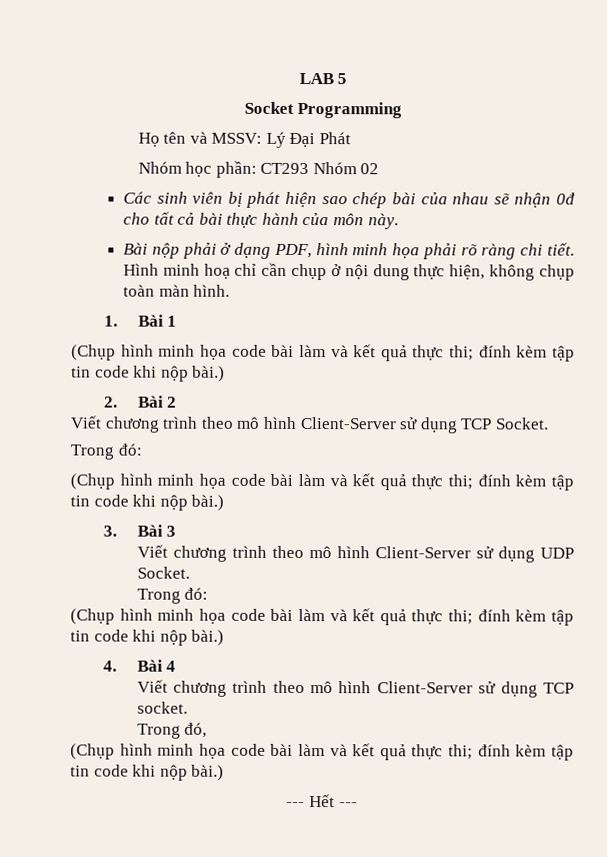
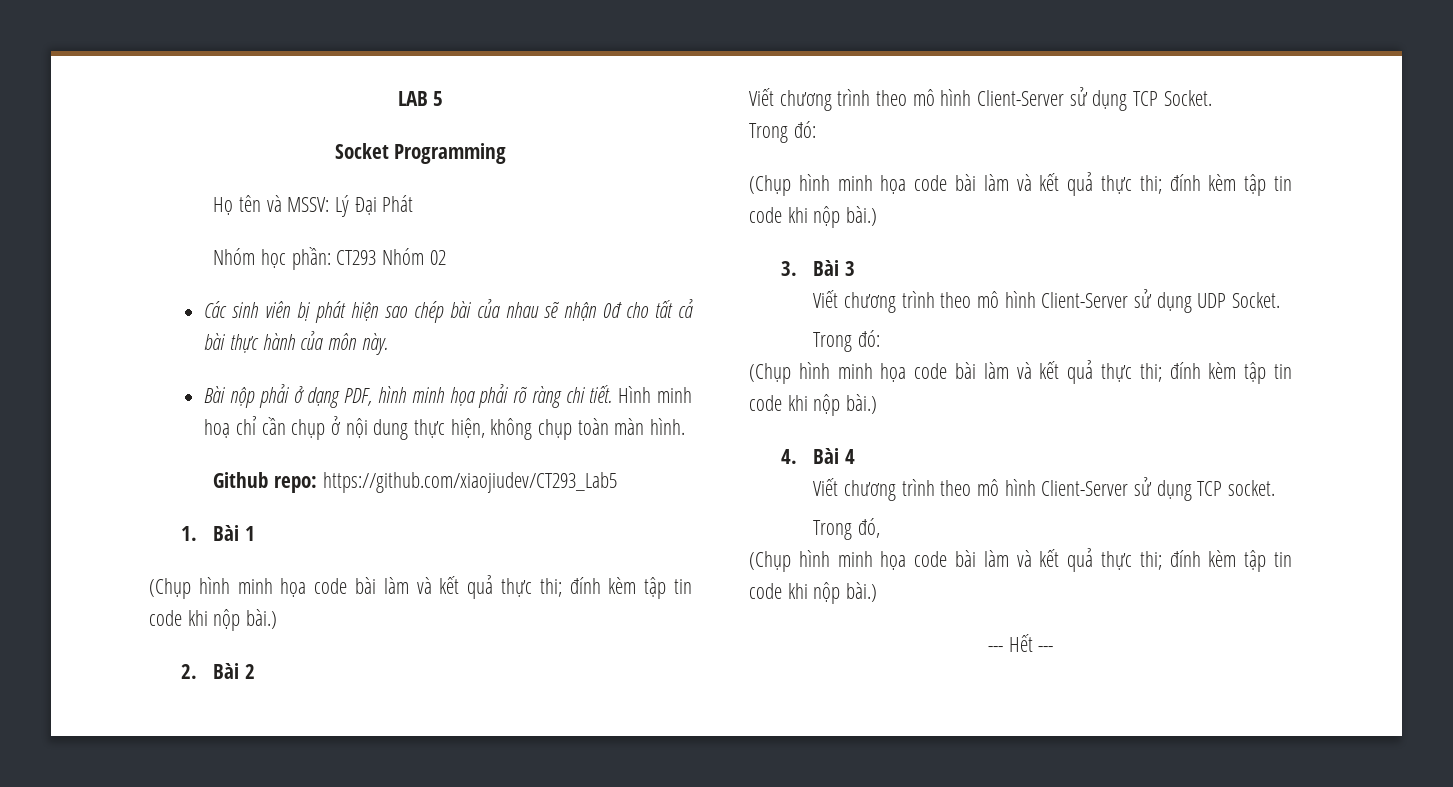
+ Github repo: https://github.com/xiaojiudev/CT293_Lab5

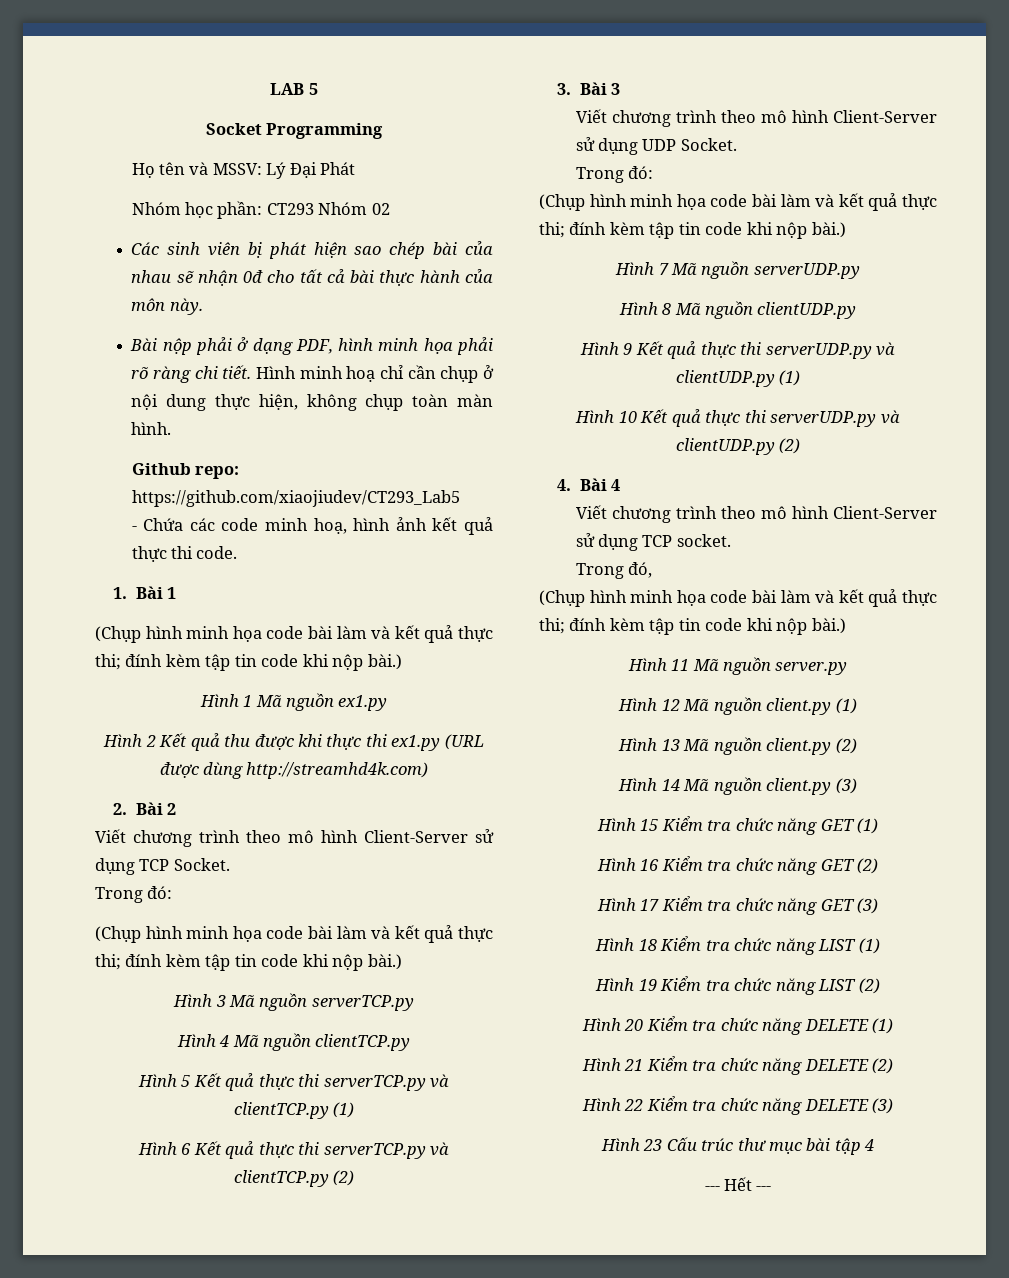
+ - Chứa các code minh hoạ, hình ảnh kết quả thực thi code.
+ Hình 1 Mã nguồn ex1.py
+ Hình 2 Kết quả thu được khi thực thi ex1.py (URL được dùng http://streamhd4k.com)
+ Hình 3 Mã nguồn serverTCP.py
+ Hình 4 Mã nguồn clientTCP.py
+ Hình 5 Kết quả thực thi serverTCP.py và clientTCP.py (1)
+ Hình 6 Kết quả thực thi serverTCP.py và clientTCP.py (2)
+ Hình 7 Mã nguồn serverUDP.py
+ Hình 8 Mã nguồn clientUDP.py
+ Hình 9 Kết quả thực thi serverUDP.py và clientUDP.py (1)
+ Hình 10 Kết quả thực thi serverUDP.py và clientUDP.py (2)
+ Hình 11 Mã nguồn server.py
+ Hình 12 Mã nguồn client.py (1)
+ Hình 13 Mã nguồn client.py (2)
+ Hình 14 Mã nguồn client.py (3)
+ Hình 15 Kiểm tra chức năng GET (1)
+ Hình 16 Kiểm tra chức năng GET (2)
+ Hình 17 Kiểm tra chức năng GET (3)
+ Hình 18 Kiểm tra chức năng LIST (1)
+ Hình 19 Kiểm tra chức năng LIST (2)
+ Hình 20 Kiểm tra chức năng DELETE (1)
+ Hình 21 Kiểm tra chức năng DELETE (2)
+ Hình 22 Kiểm tra chức năng DELETE (3)
+ Hình 23 Cấu trúc thư mục bài tập 4

